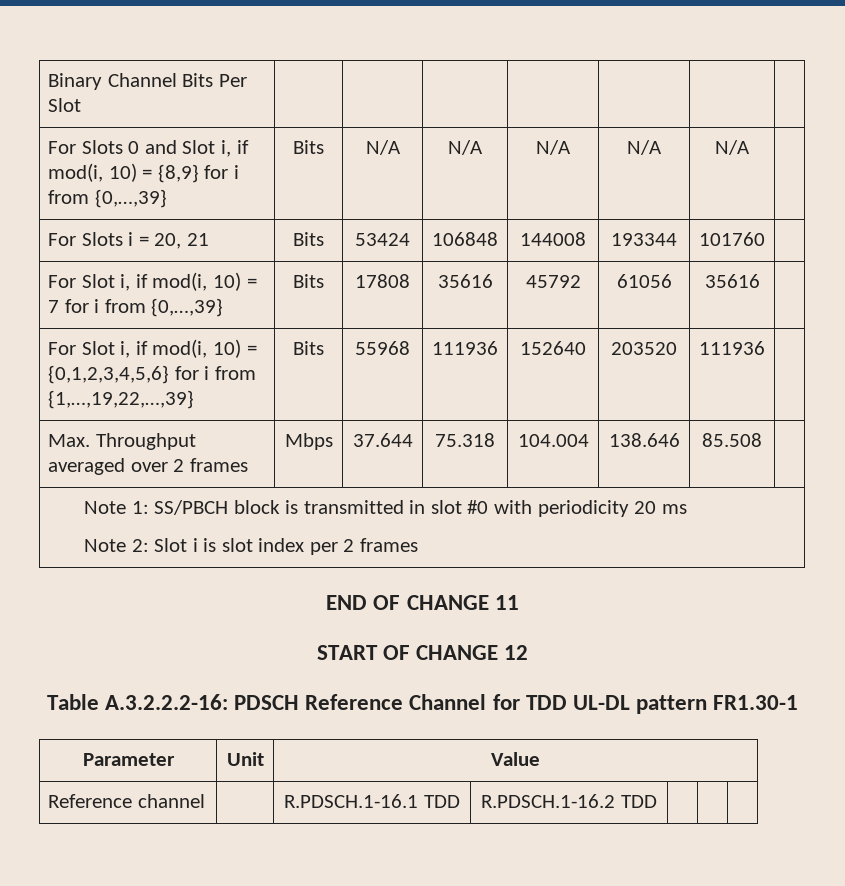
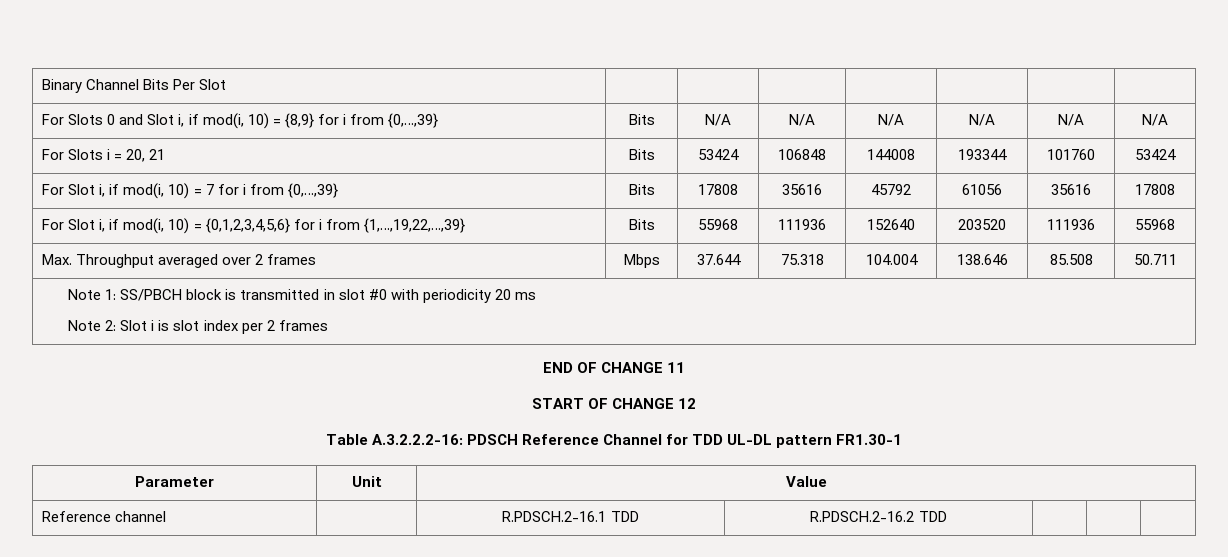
- For Slots 0 and Slot i, if mod(i, 10) = {8,9} for i from {0,…,39} | Bits | N/A | N/A | N/A | N/A | N/A |
+ For Slots 0 and Slot i, if mod(i, 10) = {8,9} for i from {0,…,39} | Bits | N/A | N/A | N/A | N/A | N/A | N/A
- For Slots i = 20, 21 | Bits | 53424 | 106848 | 144008 | 193344 | 101760 |
+ For Slots i = 20, 21 | Bits | 53424 | 106848 | 144008 | 193344 | 101760 | 53424
- For Slot i, if mod(i, 10) = 7 for i from {0,…,39} | Bits | 17808 | 35616 | 45792 | 61056 | 35616 |
+ For Slot i, if mod(i, 10) = 7 for i from {0,…,39} | Bits | 17808 | 35616 | 45792 | 61056 | 35616 | 17808
- For Slot i, if mod(i, 10) = {0,1,2,3,4,5,6} for i from {1,…,19,22,…,39} | Bits | 55968 | 111936 | 152640 | 203520 | 111936 |
+ For Slot i, if mod(i, 10) = {0,1,2,3,4,5,6} for i from {1,…,19,22,…,39} | Bits | 55968 | 111936 | 152640 | 203520 | 111936 | 55968
- Max. Throughput averaged over 2 frames | Mbps | 37.644 | 75.318 | 104.004 | 138.646 | 85.508 |
+ Max. Throughput averaged over 2 frames | Mbps | 37.644 | 75.318 | 104.004 | 138.646 | 85.508 | 50.711
- Reference channel | | R.PDSCH.1-16.1 TDD | R.PDSCH.1-16.2 TDD | | |
+ Reference channel | | R.PDSCH.2-16.1 TDD | R.PDSCH.2-16.2 TDD | | |

